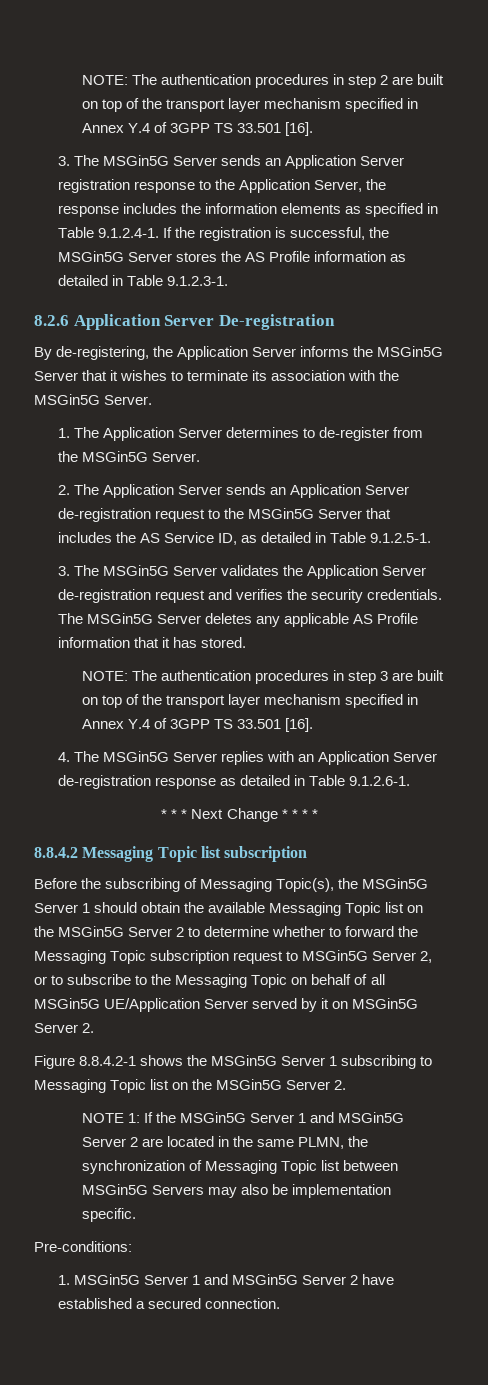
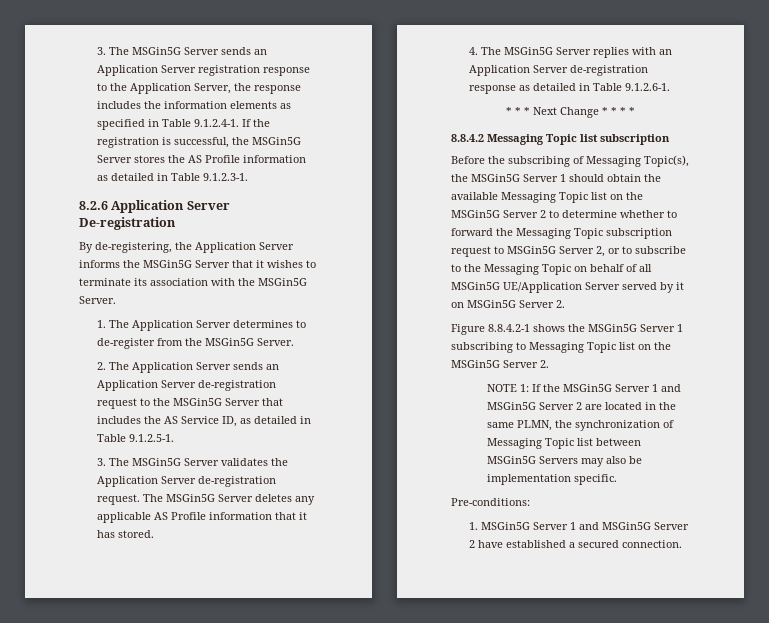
- NOTE: The authentication procedures in step 2 are built on top of the transport layer mechanism specified in Annex Y.4 of 3GPP TS 33.501 [16].
- 3. The MSGin5G Server validates the Application Server de-registration request and verifies the security credentials.
+ 3. The MSGin5G Server validates the Application Server de-registration request.
- NOTE: The authentication procedures in step 3 are built on top of the transport layer mechanism specified in Annex Y.4 of 3GPP TS 33.501 [16].

